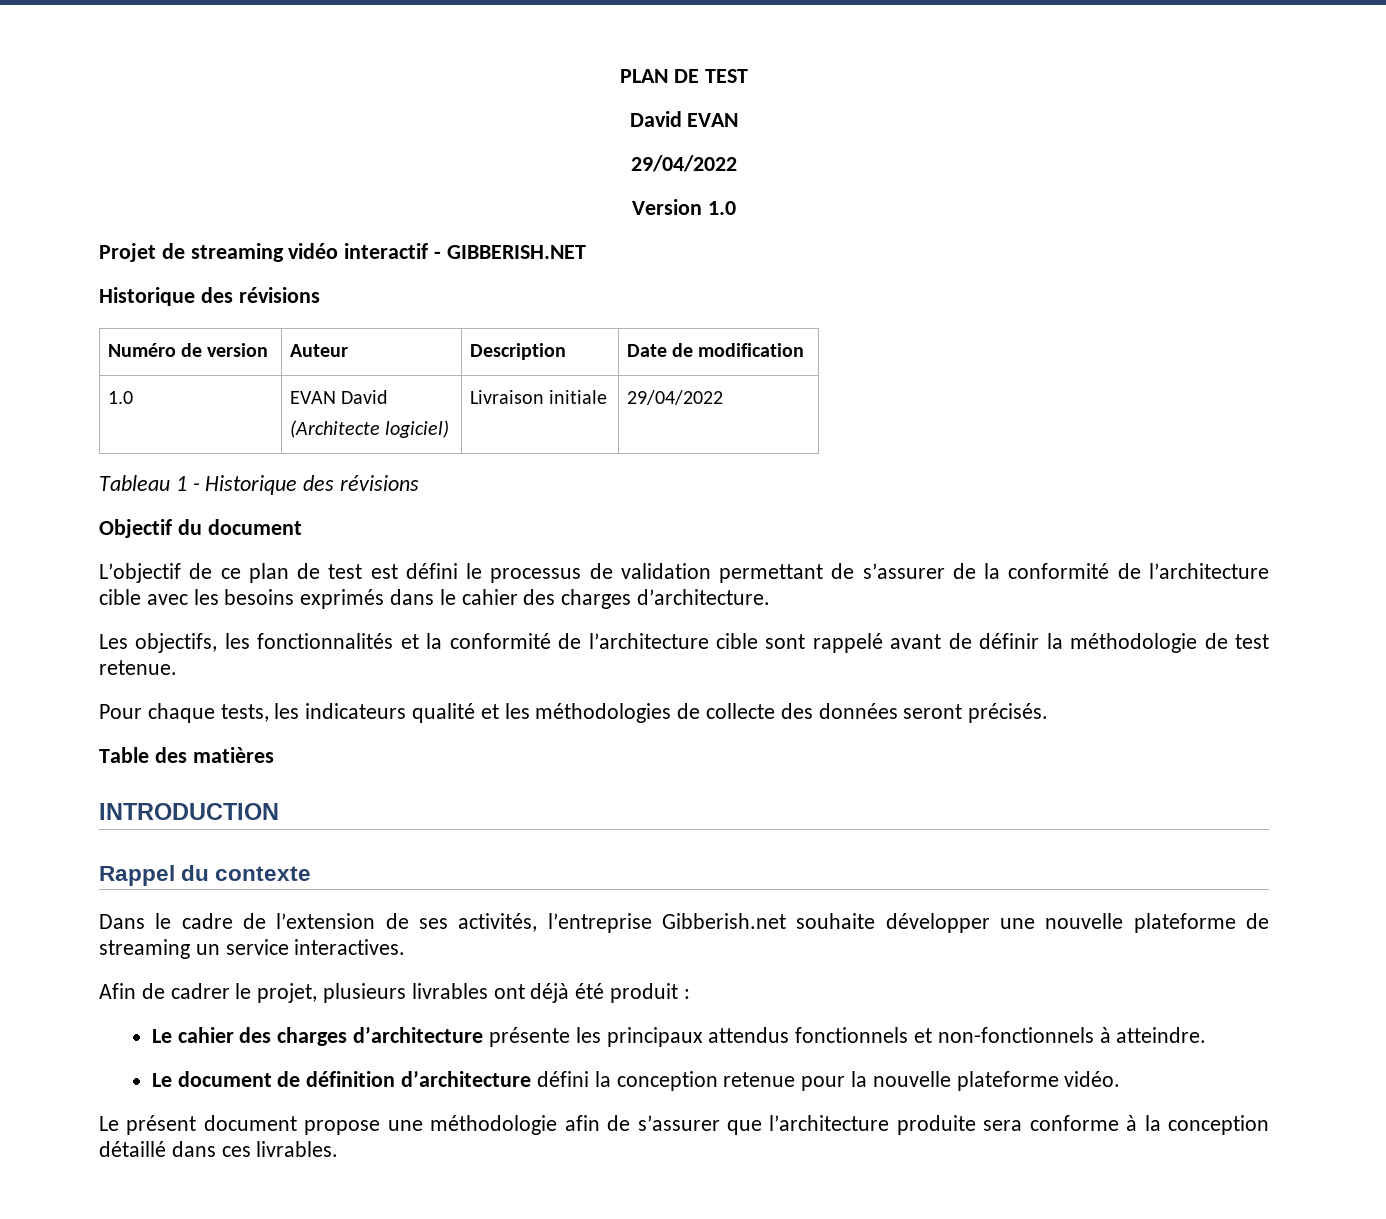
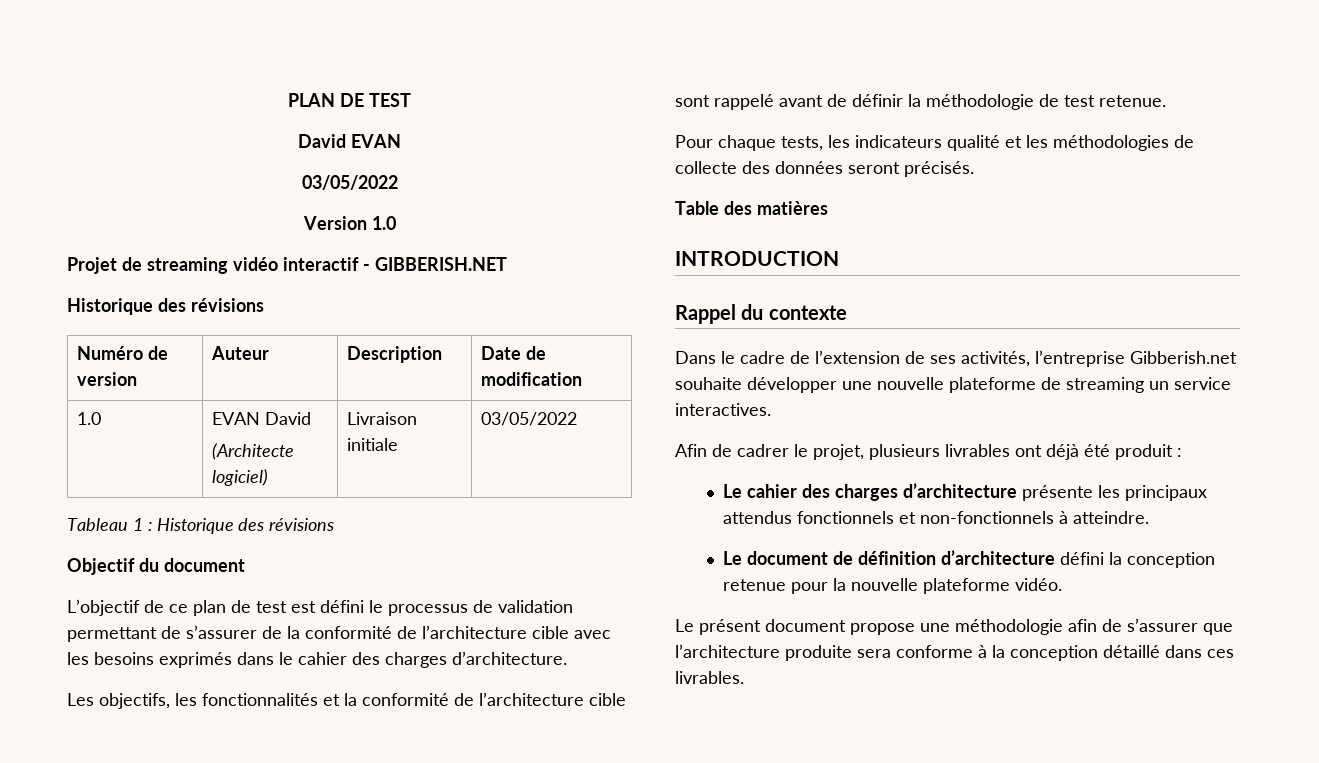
  David EVAN
- 29/04/2022
+ 03/05/2022
  1.0 | EVAN David
- (Architecte logiciel) | Livraison initiale | 29/04/2022
+ (Architecte logiciel) | Livraison initiale | 03/05/2022
- Tableau 1 - Historique des révisions
+ Tableau 1 : Historique des révisions

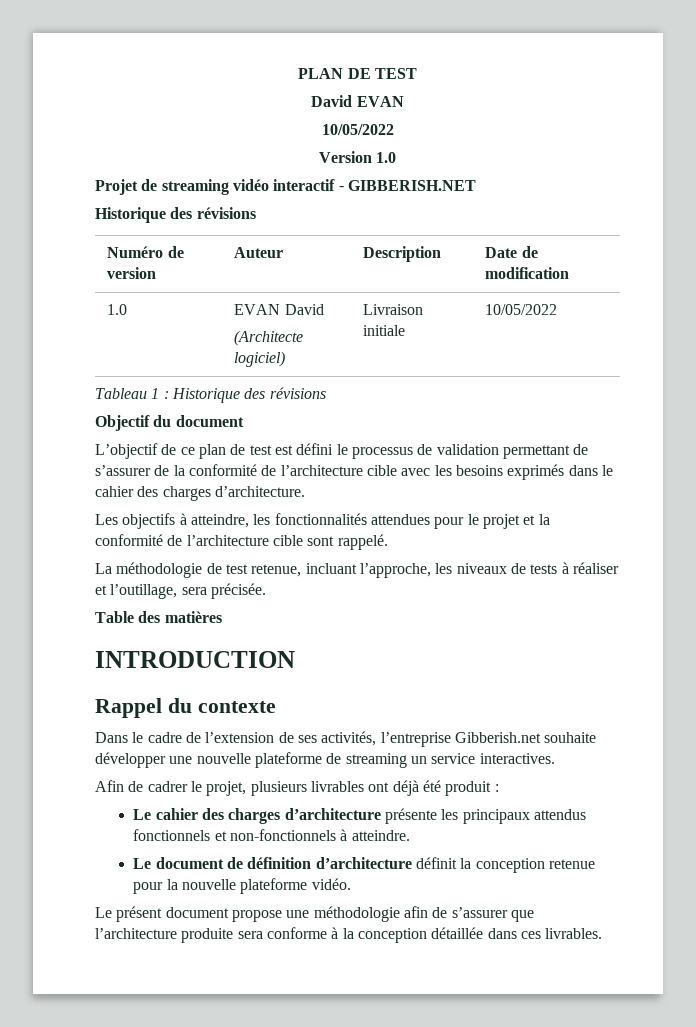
  David EVAN
- 03/05/2022
+ 10/05/2022
  1.0 | EVAN David
- (Architecte logiciel) | Livraison initiale | 03/05/2022
+ (Architecte logiciel) | Livraison initiale | 10/05/2022
- Les objectifs, les fonctionnalités et la conformité de l’architecture cible sont rappelé avant de définir la méthodologie de test retenue.
- Pour chaque tests, les indicateurs qualité et les méthodologies de collecte des données seront précisés.
+ Les objectifs à atteindre, les fonctionnalités attendues pour le projet et la conformité de l’architecture cible sont rappelé.
+ La méthodologie de test retenue, incluant l’approche, les niveaux de tests à réaliser et l’outillage, sera précisée.
- Le document de définition d’architecture défini la conception retenue pour la nouvelle plateforme vidéo.
+ Le document de définition d’architecture définit la conception retenue pour la nouvelle plateforme vidéo.
- Le présent document propose une méthodologie afin de s’assurer que l’architecture produite sera conforme à la conception détaillé dans ces livrables.
+ Le présent document propose une méthodologie afin de s’assurer que l’architecture produite sera conforme à la conception détaillée dans ces livrables.

